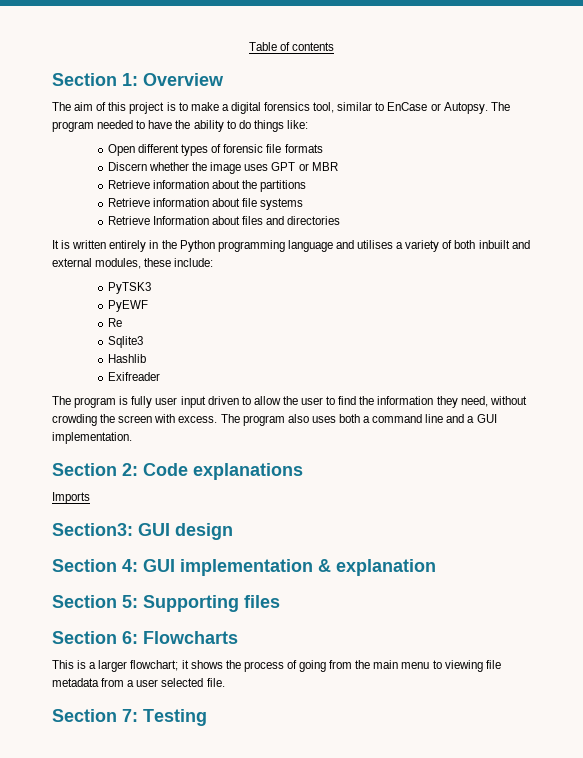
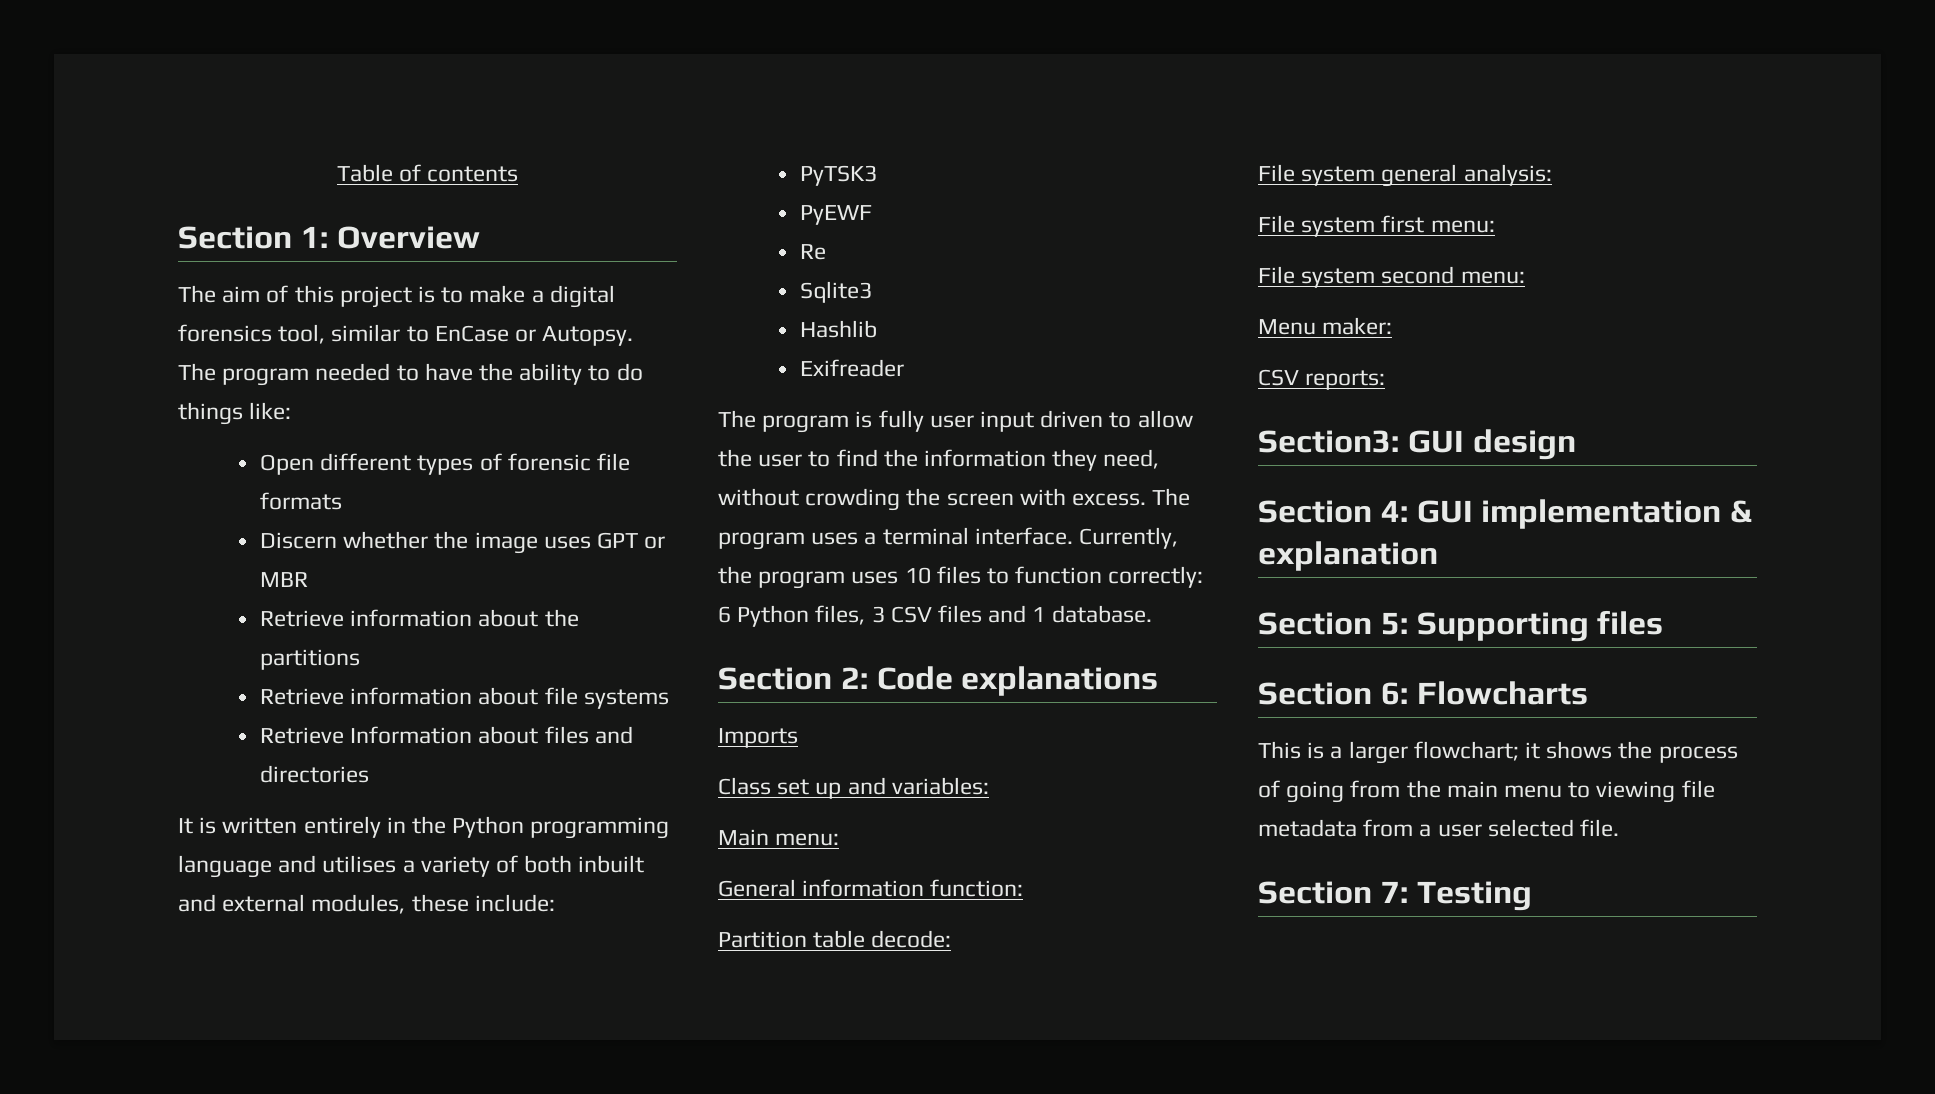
- The program also uses both a command line and a GUI implementation.
+ The program uses a terminal interface. Currently, the program uses 10 files to function correctly: 6 Python files, 3 CSV files and 1 database.
+ Class set up and variables:
+ Main menu:
+ General information function:
+ Partition table decode:
+ File system general analysis:
+ File system first menu:
+ File system second menu:
+ Menu maker:
+ CSV reports:

